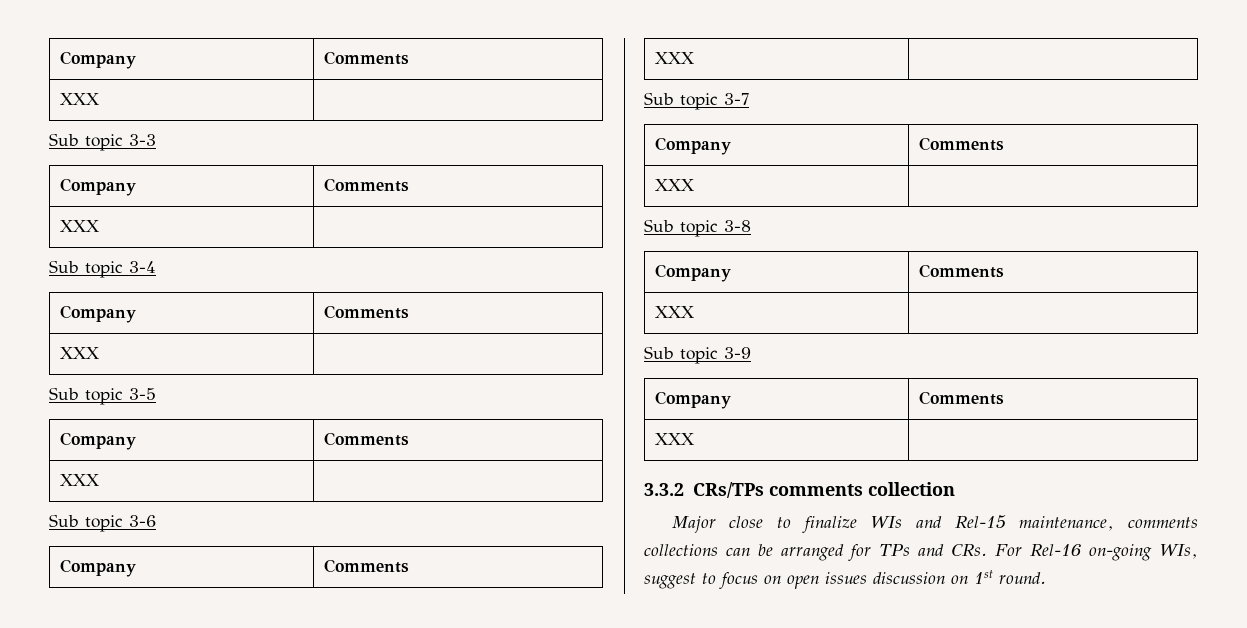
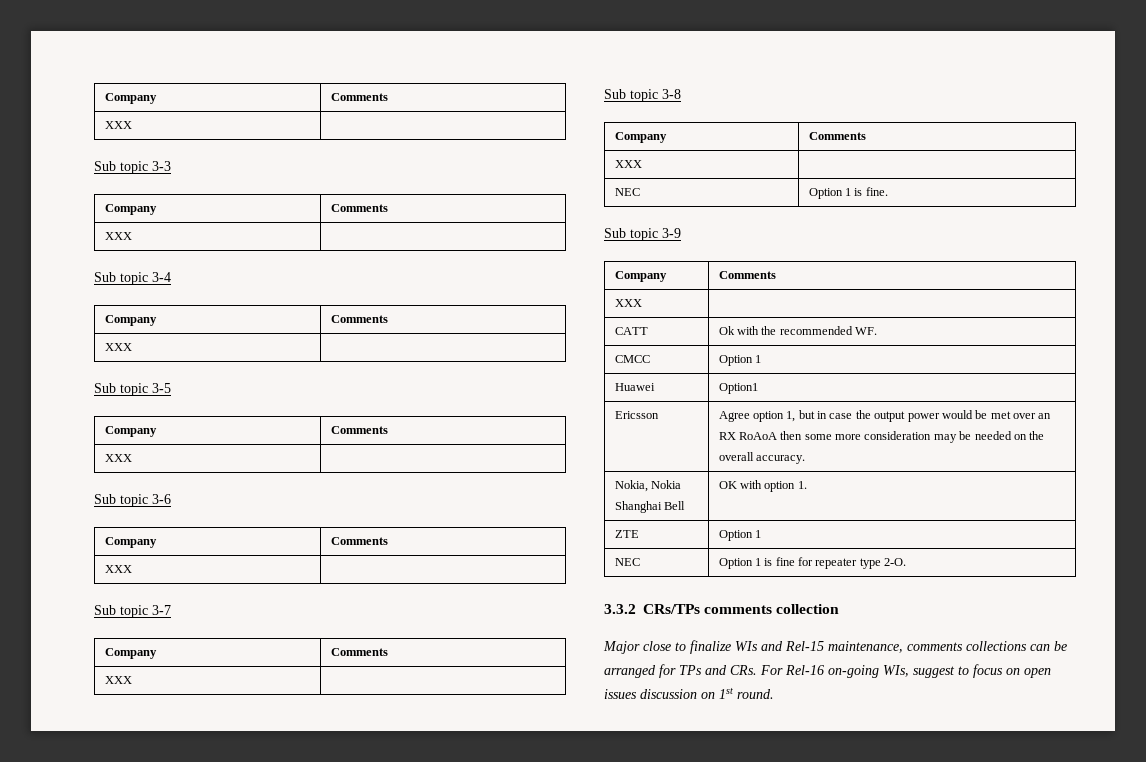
+ NEC | Option 1 is fine.
+ CATT | Ok with the recommended WF.
+ CMCC | Option 1
+ Huawei | Option1
+ Ericsson | Agree option 1, but in case the output power would be met over an RX RoAoA then some more consideration may be needed on the overall accuracy.
+ Nokia, Nokia Shanghai Bell | OK with option 1.
+ ZTE | Option 1
+ NEC | Option 1 is fine for repeater type 2-O.

